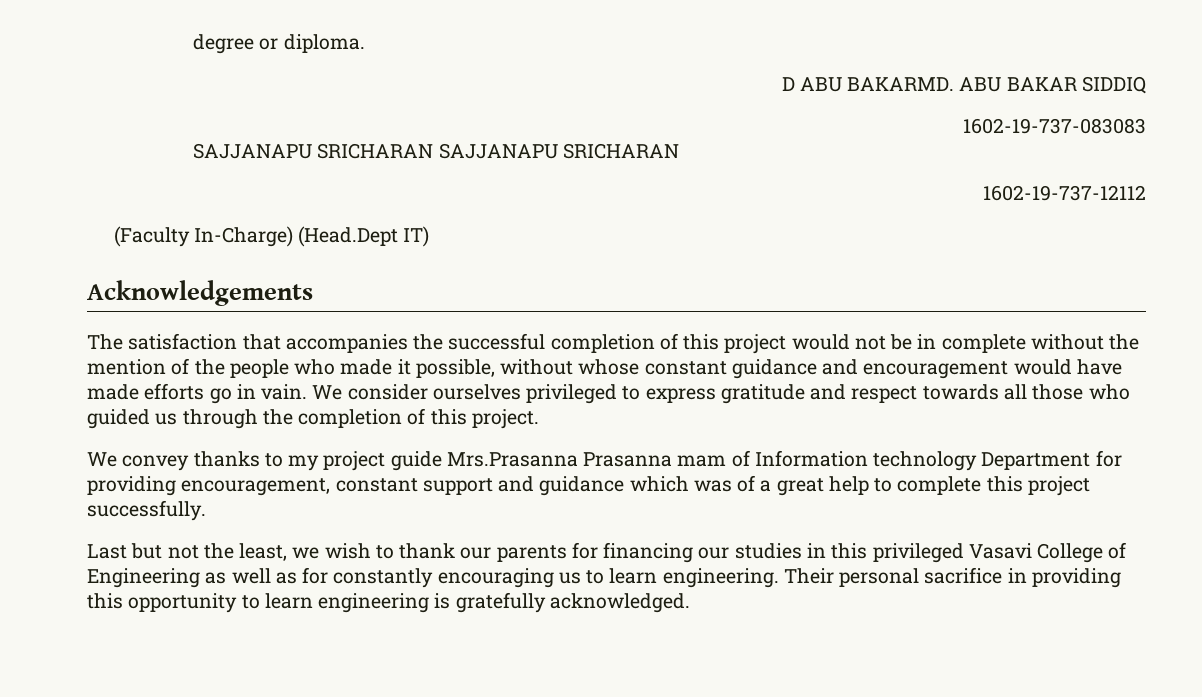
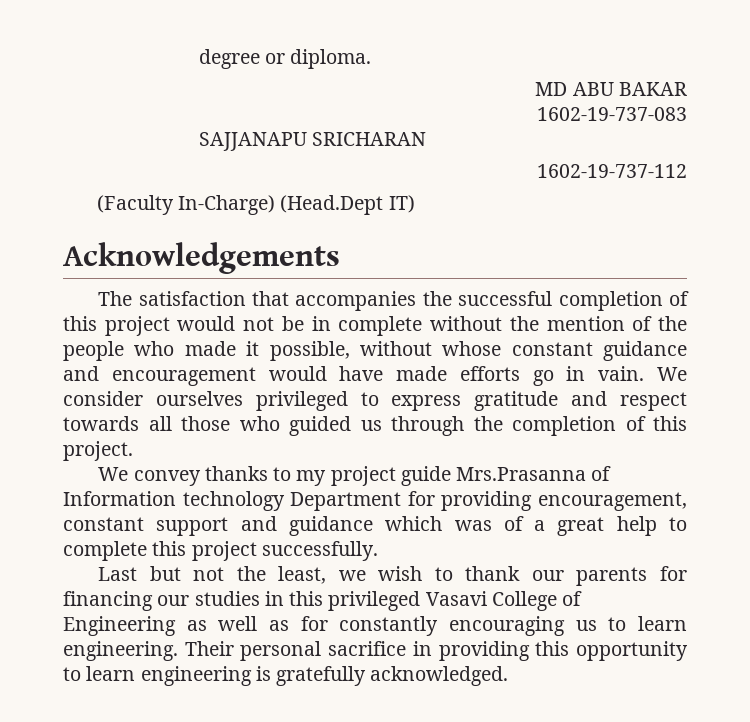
- D ABU BAKARMD. ABU BAKAR SIDDIQ
- 1602-19-737-083083
- SAJJANAPU SRICHARAN SAJJANAPU SRICHARAN
- 1602-19-737-12112
+ MD ABU BAKAR
+ 1602-19-737-083
+ SAJJANAPU SRICHARAN
+ 1602-19-737-112
- We convey thanks to my project guide Mrs.Prasanna Prasanna mam of Information technology Department for providing encouragement, constant support and guidance which was of a great help to complete this project successfully.
+ We convey thanks to my project guide Mrs.Prasanna of Information technology Department for providing encouragement, constant support and guidance which was of a great help to complete this project successfully.

